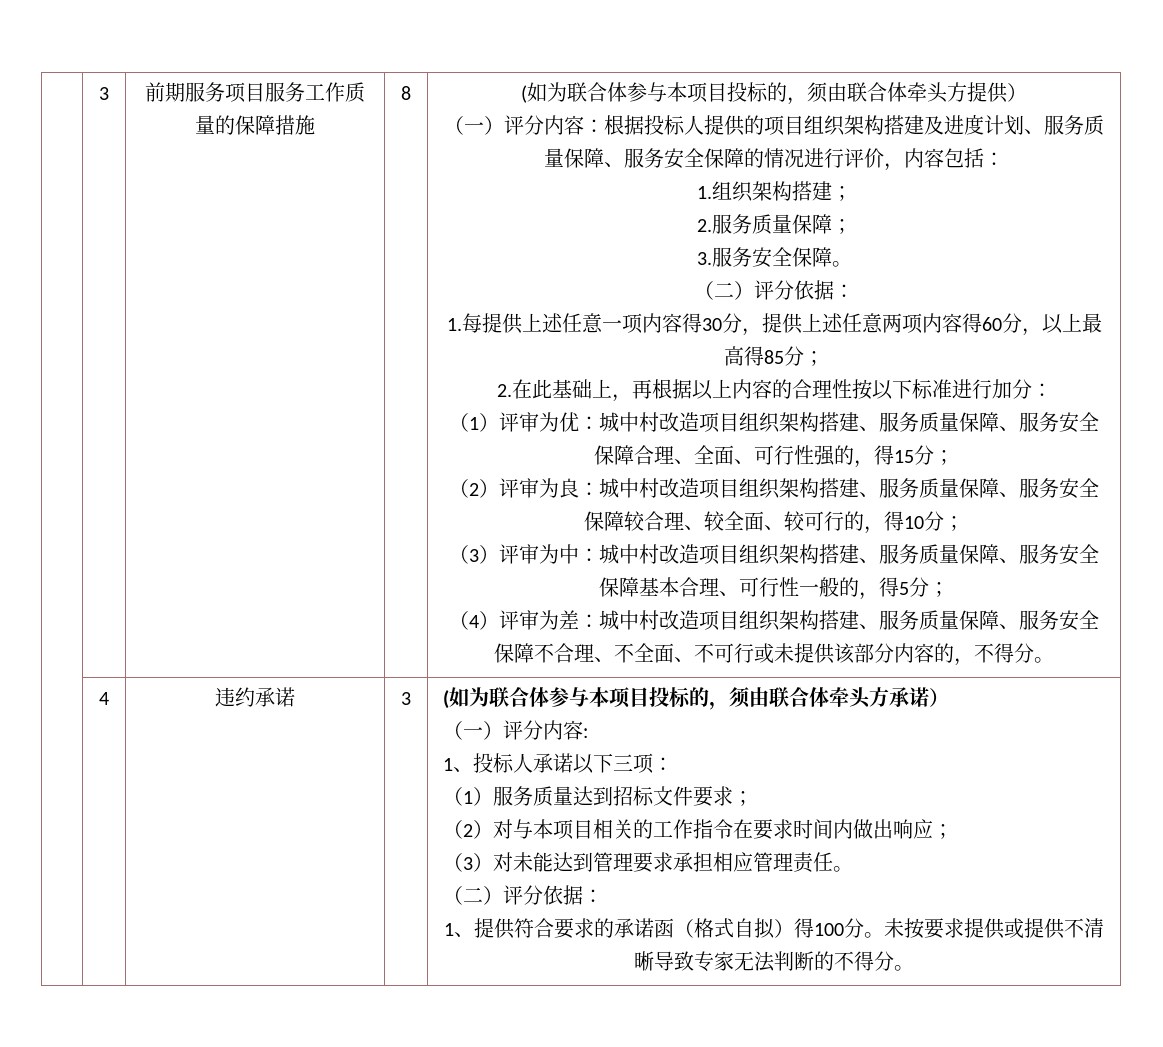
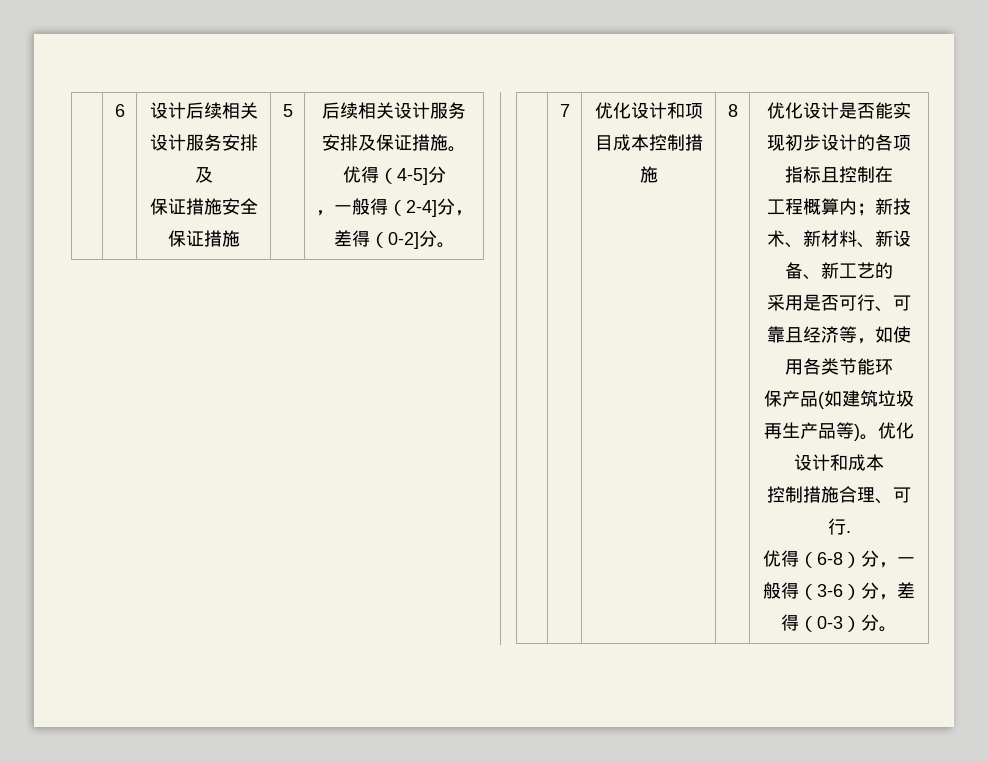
- 3 | 前期服务项目服务工作质量的保障措施 | 8 | (如为联合体参与本项目投标的，须由联合体牵头方提供）
- （一）评分内容：根据投标人提供的项目组织架构搭建及进度计划、服务质量保障、服务安全保障的情况进行评价，内容包括：
- 1.组织架构搭建；
- 2.服务质量保障；
- 3.服务安全保障。
- （二）评分依据：
- 1.每提供上述任意一项内容得30分，提供上述任意两项内容得60分，以上最高得85分；
- 2.在此基础上，再根据以上内容的合理性按以下标准进行加分：
- （1）评审为优：城中村改造项目组织架构搭建、服务质量保障、服务安全保障合理、全面、可行性强的，得15分；
- （2）评审为良：城中村改造项目组织架构搭建、服务质量保障、服务安全保障较合理、较全面、较可行的，得10分；
- （3）评审为中：城中村改造项目组织架构搭建、服务质量保障、服务安全保障基本合理、可行性一般的，得5分；
- （4）评审为差：城中村改造项目组织架构搭建、服务质量保障、服务安全保障不合理、不全面、不可行或未提供该部分内容的，不得分。
- | 4 | 违约承诺 | 3 | (如为联合体参与本项目投标的，须由联合体牵头方承诺）
- （一）评分内容:
- 1、投标人承诺以下三项：
- （1）服务质量达到招标文件要求；
- （2）对与本项目相关的工作指令在要求时间内做出响应；
- （3）对未能达到管理要求承担相应管理责任。
- （二）评分依据：
- 1、提供符合要求的承诺函（格式自拟）得100分。未按要求提供或提供不清晰导致专家无法判断的不得分。
+ 6 | 设计后续相关设计服务安排及
+ 保证措施安全保证措施 | 5 | 后续相关设计服务安排及保证措施。优得（4-5]分
+ ，一般得（2-4]分，差得（0-2]分。
+ | 7 | 优化设计和项目成本控制措施 | 8 | 优化设计是否能实现初步设计的各项指标且控制在
+ 工程概算内；新技术、新材料、新设备、新工艺的
+ 采用是否可行、可靠且经济等，如使用各类节能环
+ 保产品(如建筑垃圾再生产品等)。优化设计和成本
+ 控制措施合理、可行.
+ 优得（6-8）分，一般得（3-6）分，差得（0-3）分。

